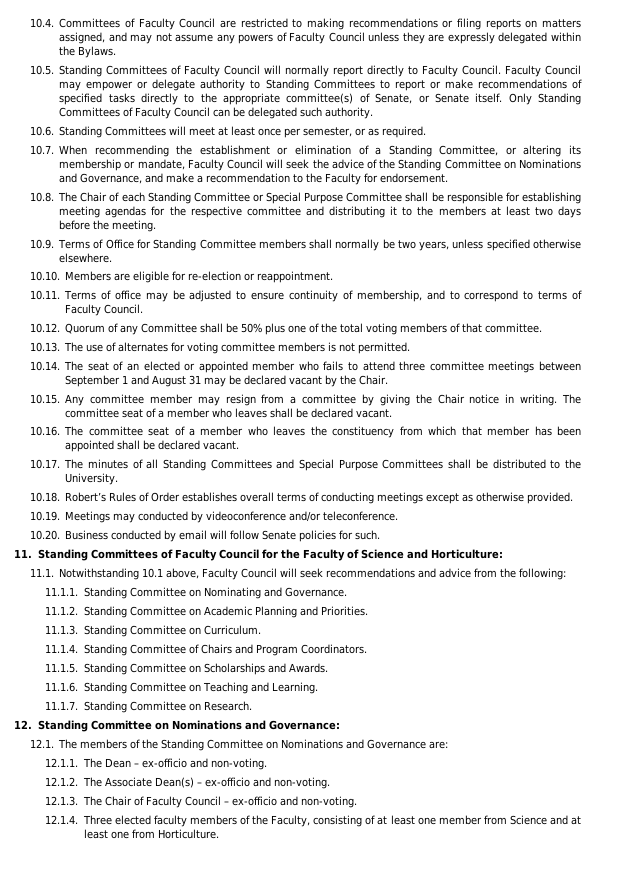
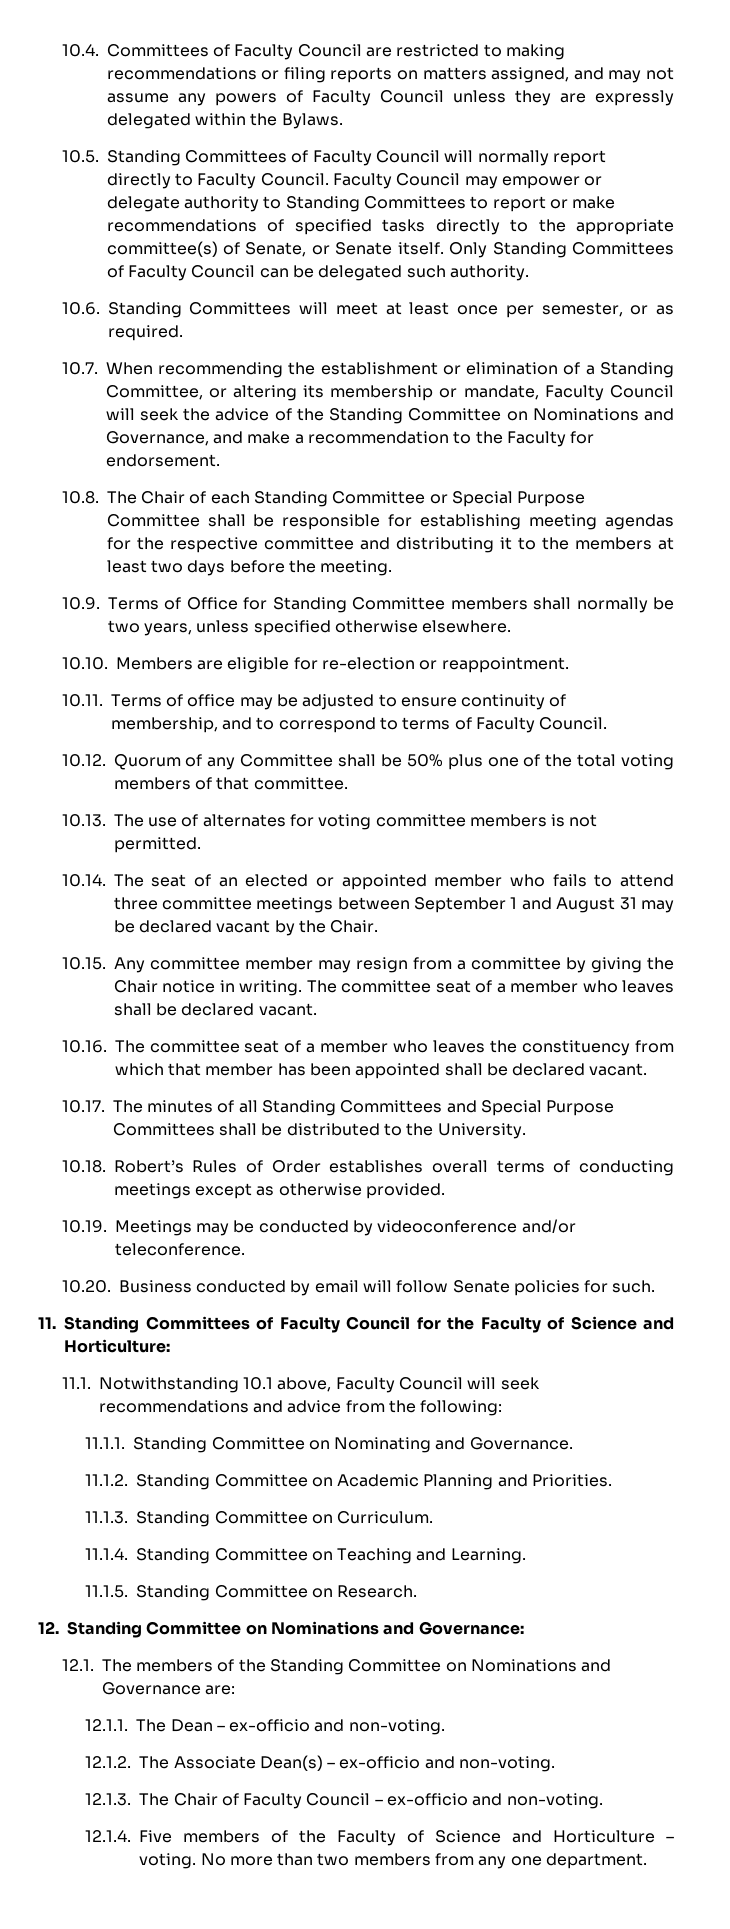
- 10.19. Meetings may conducted by videoconference and/or teleconference.
+ 10.19. Meetings may be conducted by videoconference and/or teleconference.
- 11.1.4. Standing Committee of Chairs and Program Coordinators.
- 11.1.5. Standing Committee on Scholarships and Awards.
- 11.1.6. Standing Committee on Teaching and Learning.
+ 11.1.4. Standing Committee on Teaching and Learning.
- 11.1.7. Standing Committee on Research.
+ 11.1.5. Standing Committee on Research.
- 12.1.4. Three elected faculty members of the Faculty, consisting of at least one member from Science and at least one from Horticulture.
+ 12.1.4. Five members of the Faculty of Science and Horticulture – voting. No more than two members from any one department.

